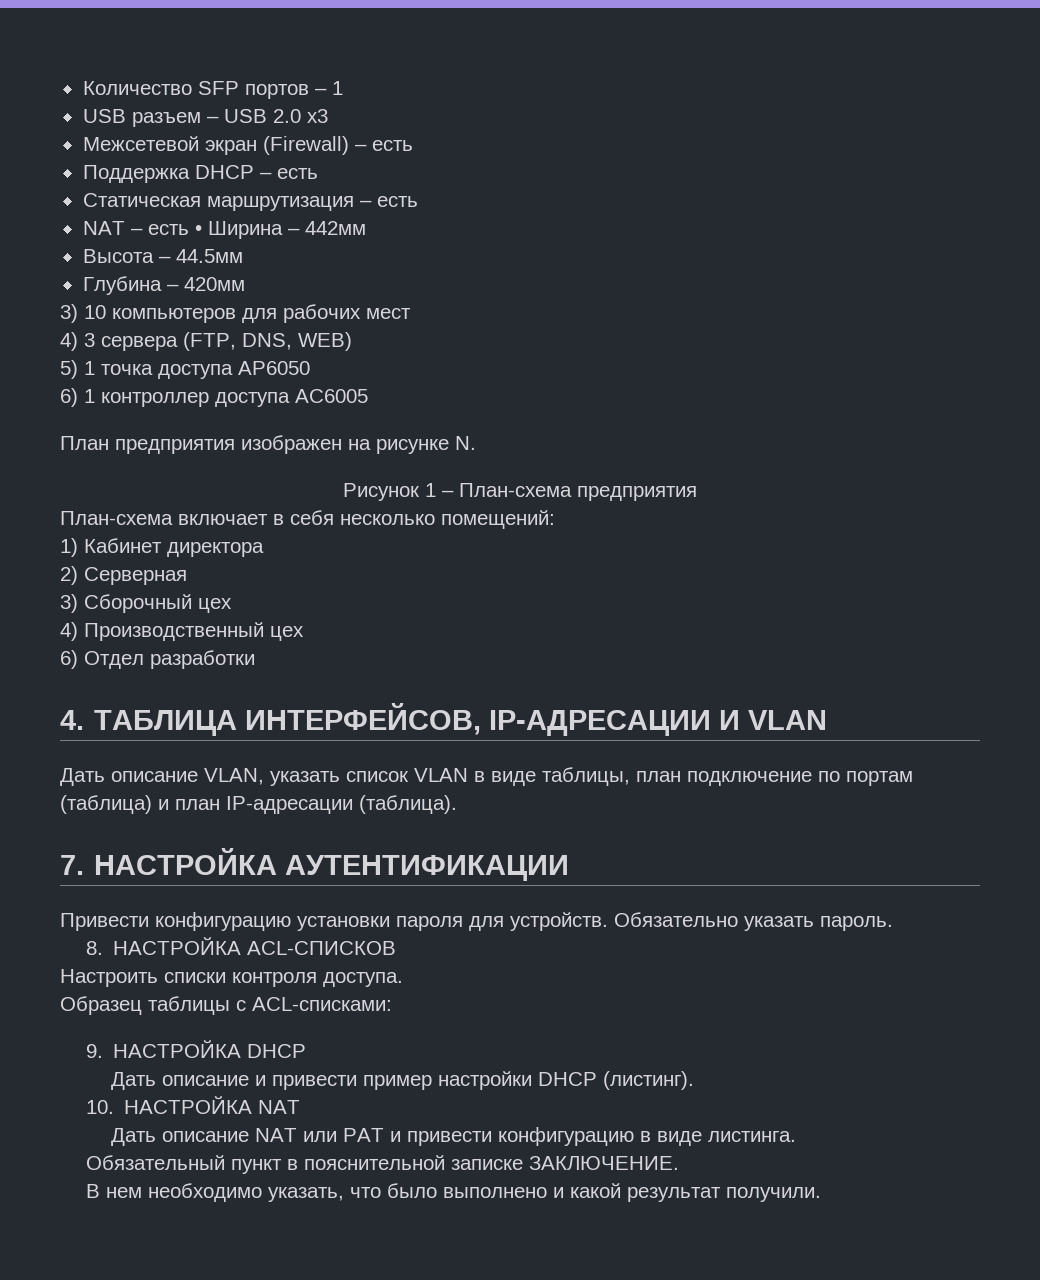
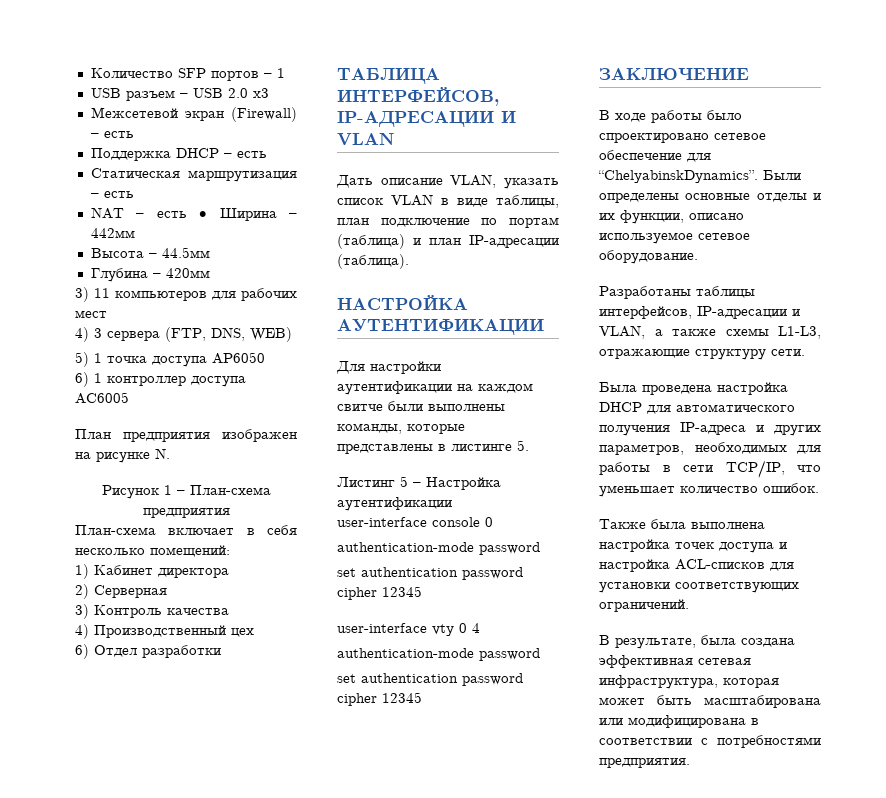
- 3) 10 компьютеров для рабочих мест
+ 3) 11 компьютеров для рабочих мест
- 3) Сборочный цех
+ 3) Контроль качества
- 4. ТАБЛИЦА ИНТЕРФЕЙСОВ, IP-АДРЕСАЦИИ И VLAN
+ ТАБЛИЦА ИНТЕРФЕЙСОВ, IP-АДРЕСАЦИИ И VLAN
- 7. НАСТРОЙКА АУТЕНТИФИКАЦИИ
+ НАСТРОЙКА АУТЕНТИФИКАЦИИ
- Привести конфигурацию установки пароля для устройств. Обязательно указать пароль.
- 8. НАСТРОЙКА ACL-СПИСКОВ
- Настроить списки контроля доступа.
- Образец таблицы с ACL-списками:
- 9. НАСТРОЙКА DHCP
- Дать описание и привести пример настройки DHCP (листинг).
- 10. НАСТРОЙКА NAT
- Дать описание NAT или PAT и привести конфигурацию в виде листинга.
- Обязательный пункт в пояснительной записке ЗАКЛЮЧЕНИЕ.
- В нем необходимо указать, что было выполнено и какой результат получили.
+ Для настройки аутентификации на каждом свитче были выполнены команды, которые представлены в листинге 5.
+ Листинг 5 – Настройка аутентификации
+ user-interface console 0
+ authentication-mode password
+ set authentication password cipher 12345
+ user-interface vty 0 4
+ authentication-mode password
+ set authentication password cipher 12345
+ ЗАКЛЮЧЕНИЕ
+ В ходе работы было спроектировано сетевое обеспечение для “ChelyabinskDynamics”. Были определены основные отделы и их функции, описано используемое сетевое оборудование.
+ Разработаны таблицы интерфейсов, IP-адресации и VLAN, а также схемы L1-L3, отражающие структуру сети.
+ Была проведена настройка DHCP для автоматического получения IP-адреса и других параметров, необходимых для работы в сети TCP/IP, что уменьшает количество ошибок.
+ Также была выполнена настройка точек доступа и настройка ACL-списков для установки соответствующих ограничений.
+ В результате, была создана эффективная сетевая инфраструктура, которая может быть масштабирована или модифицирована в соответствии с потребностями предприятия.

